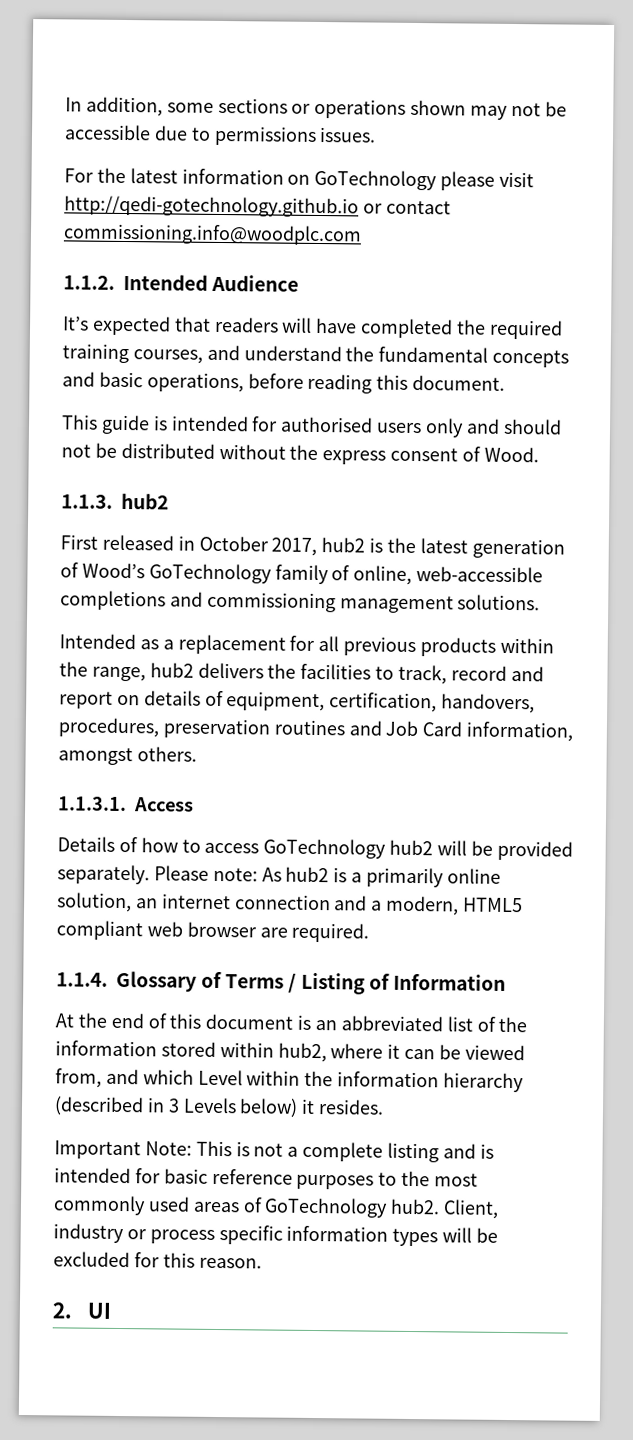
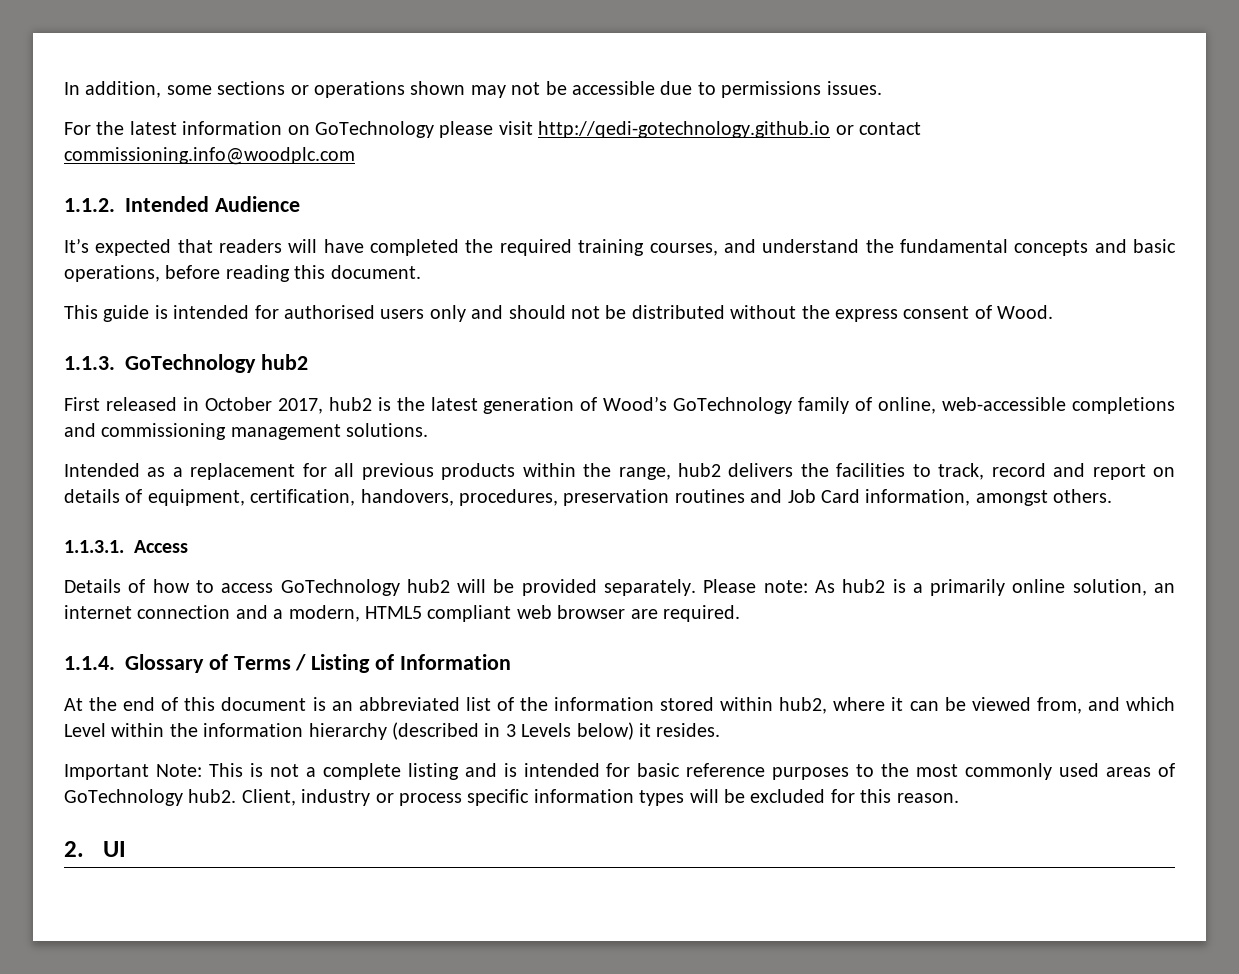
- 1.1.3. hub2
+ 1.1.3. GoTechnology hub2

